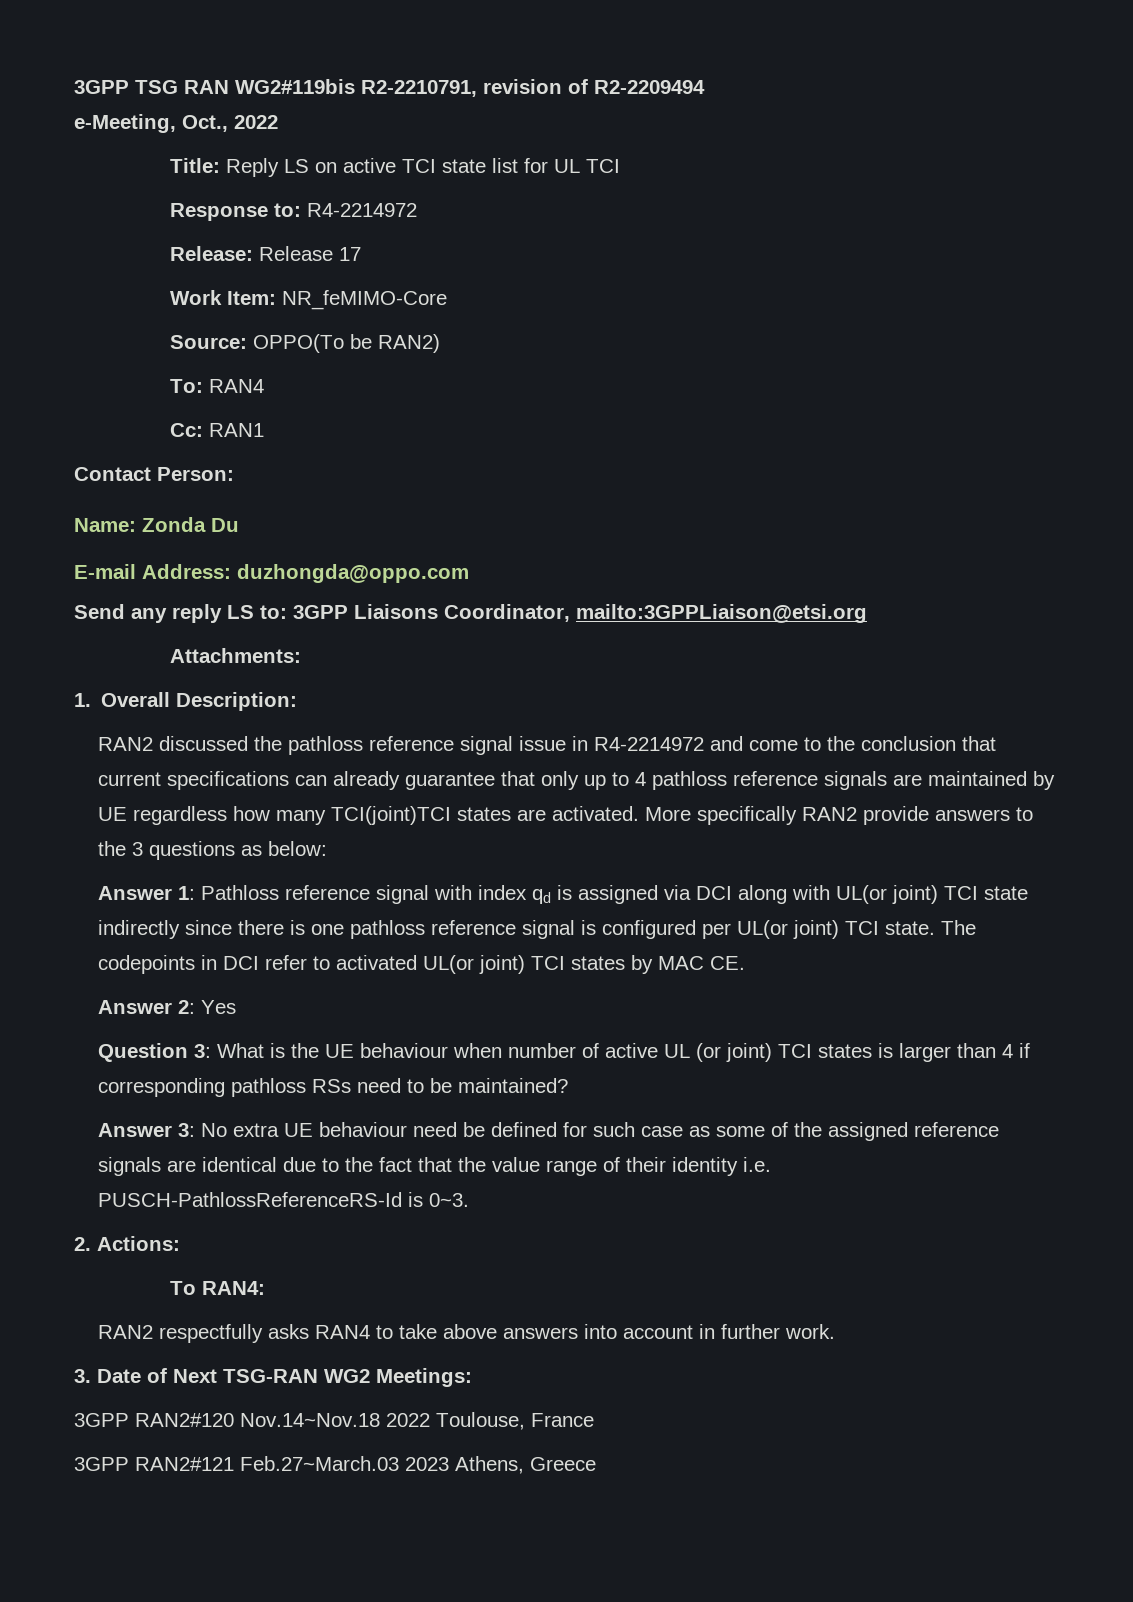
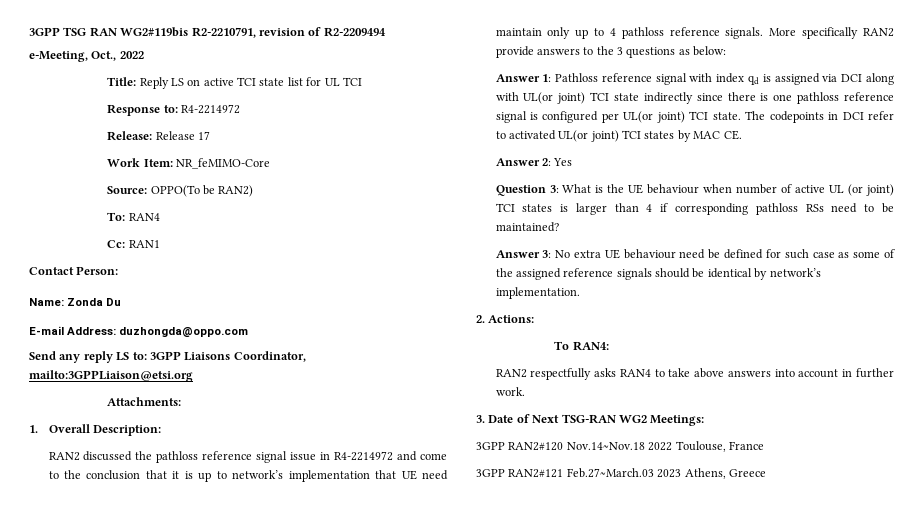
- RAN2 discussed the pathloss reference signal issue in R4-2214972 and come to the conclusion that current specifications can already guarantee that only up to 4 pathloss reference signals are maintained by UE regardless how many TCI(joint)TCI states are activated.
+ RAN2 discussed the pathloss reference signal issue in R4-2214972 and come to the conclusion that it is up to network’s implementation that UE need maintain only up to 4 pathloss reference signals.
- Answer 3: No extra UE behaviour need be defined for such case as some of the assigned reference signals are identical due to the fact that the value range of their identity i.e. PUSCH-PathlossReferenceRS-Id is 0~3.
+ Answer 3: No extra UE behaviour need be defined for such case as some of the assigned reference signals should be identical by network’s implementation.

